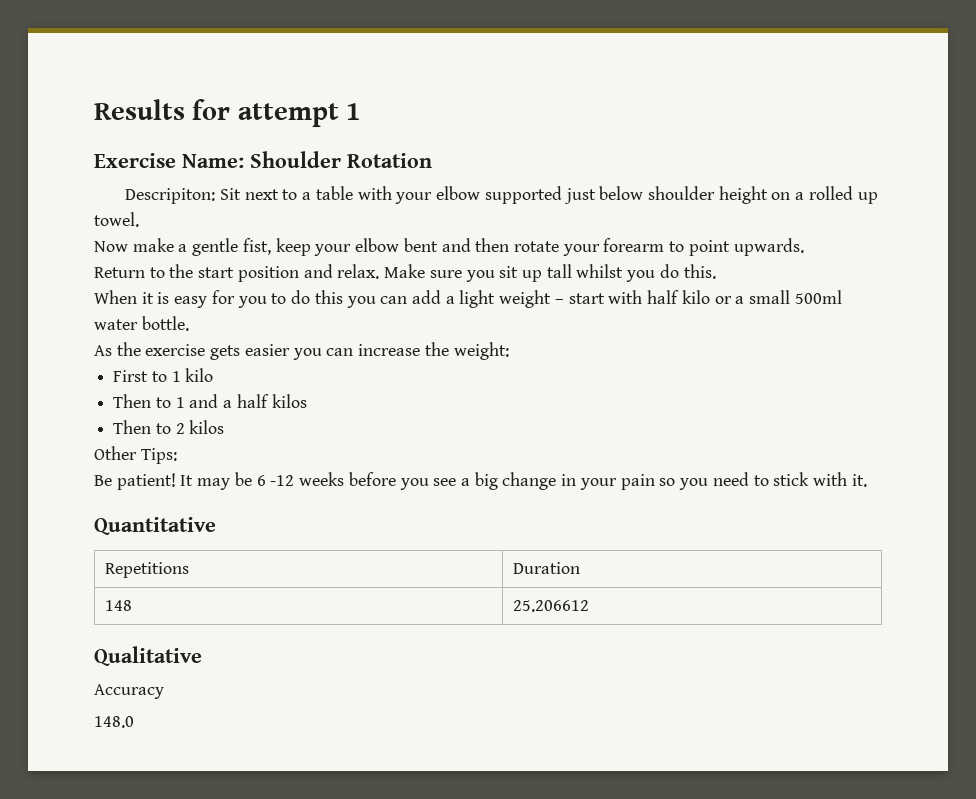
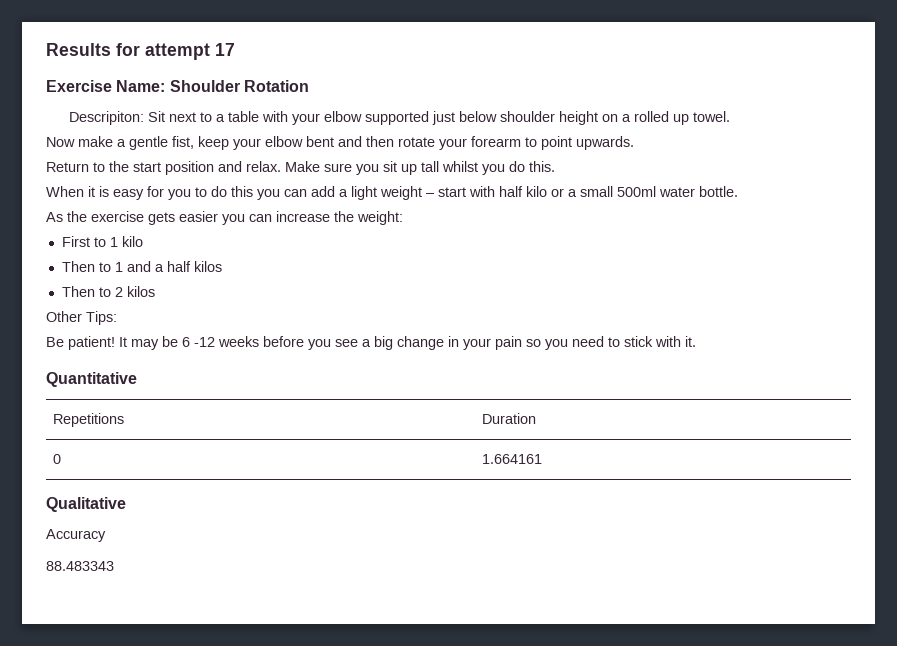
- Results for attempt 1
+ Results for attempt 17
- 148 | 25.206612
+ 0 | 1.664161
- 148.0
+ 88.483343

